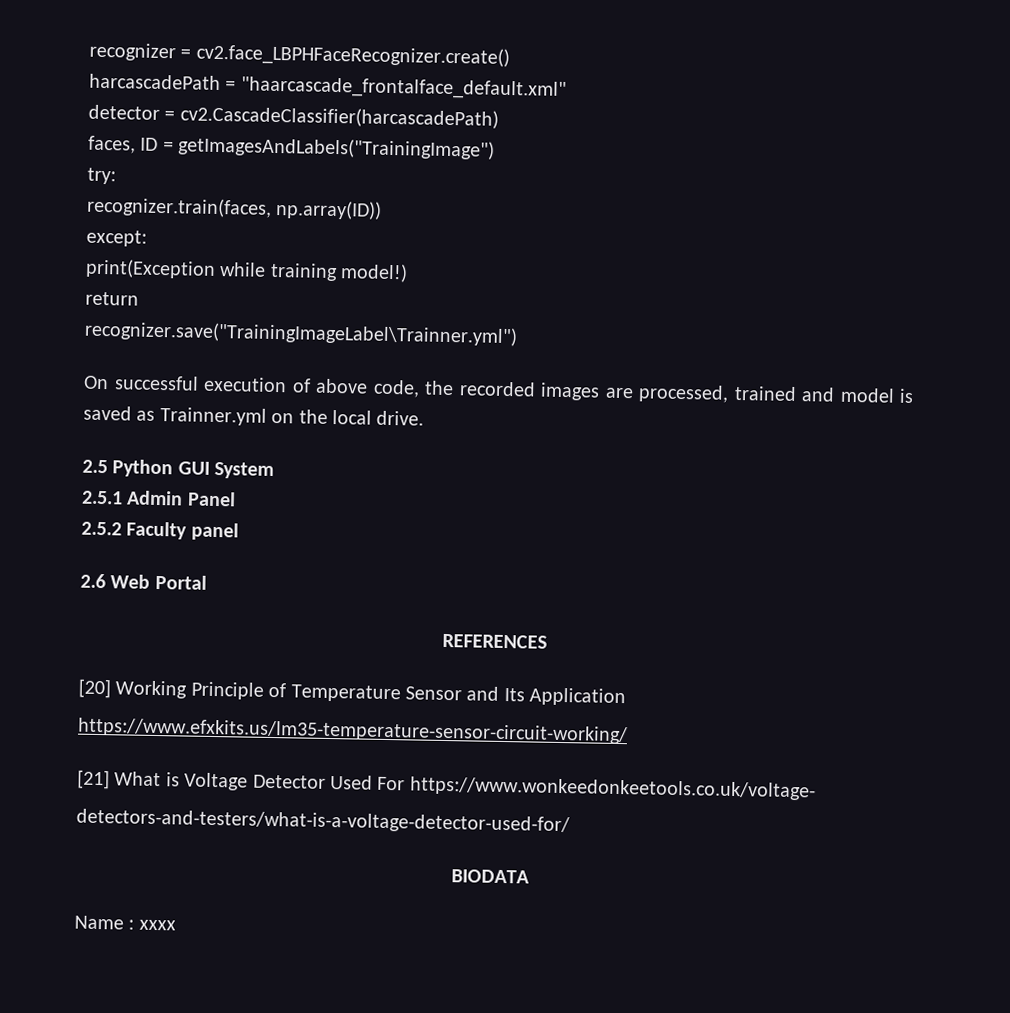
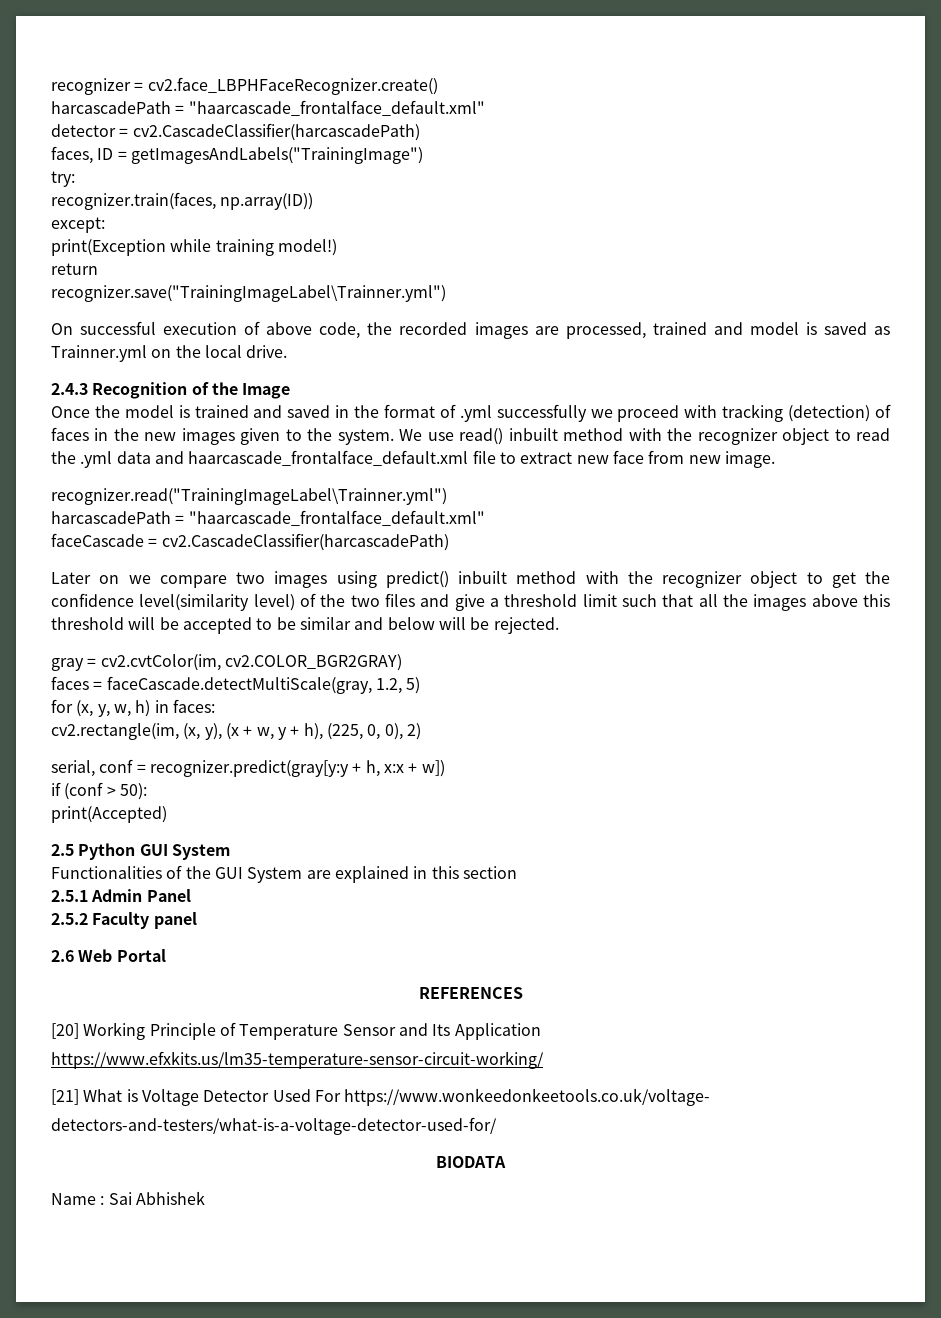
+ 2.4.3 Recognition of the Image
+ Once the model is trained and saved in the format of .yml successfully we proceed with tracking (detection) of faces in the new images given to the system. We use read() inbuilt method with the recognizer object to read the .yml data and haarcascade_frontalface_default.xml file to extract new face from new image.
+ recognizer.read("TrainingImageLabel\Trainner.yml")
+ harcascadePath = "haarcascade_frontalface_default.xml"
+ faceCascade = cv2.CascadeClassifier(harcascadePath)
+ Later on we compare two images using predict() inbuilt method with the recognizer object to get the confidence level(similarity level) of the two files and give a threshold limit such that all the images above this threshold will be accepted to be similar and below will be rejected.
+ gray = cv2.cvtColor(im, cv2.COLOR_BGR2GRAY)
+ faces = faceCascade.detectMultiScale(gray, 1.2, 5)
+ for (x, y, w, h) in faces:
+ cv2.rectangle(im, (x, y), (x + w, y + h), (225, 0, 0), 2)
+ serial, conf = recognizer.predict(gray[y:y + h, x:x + w])
+ if (conf > 50):
+ print(Accepted)
  2.5 Python GUI System
+ Functionalities of the GUI System are explained in this section
- Name : xxxx
+ Name : Sai Abhishek

